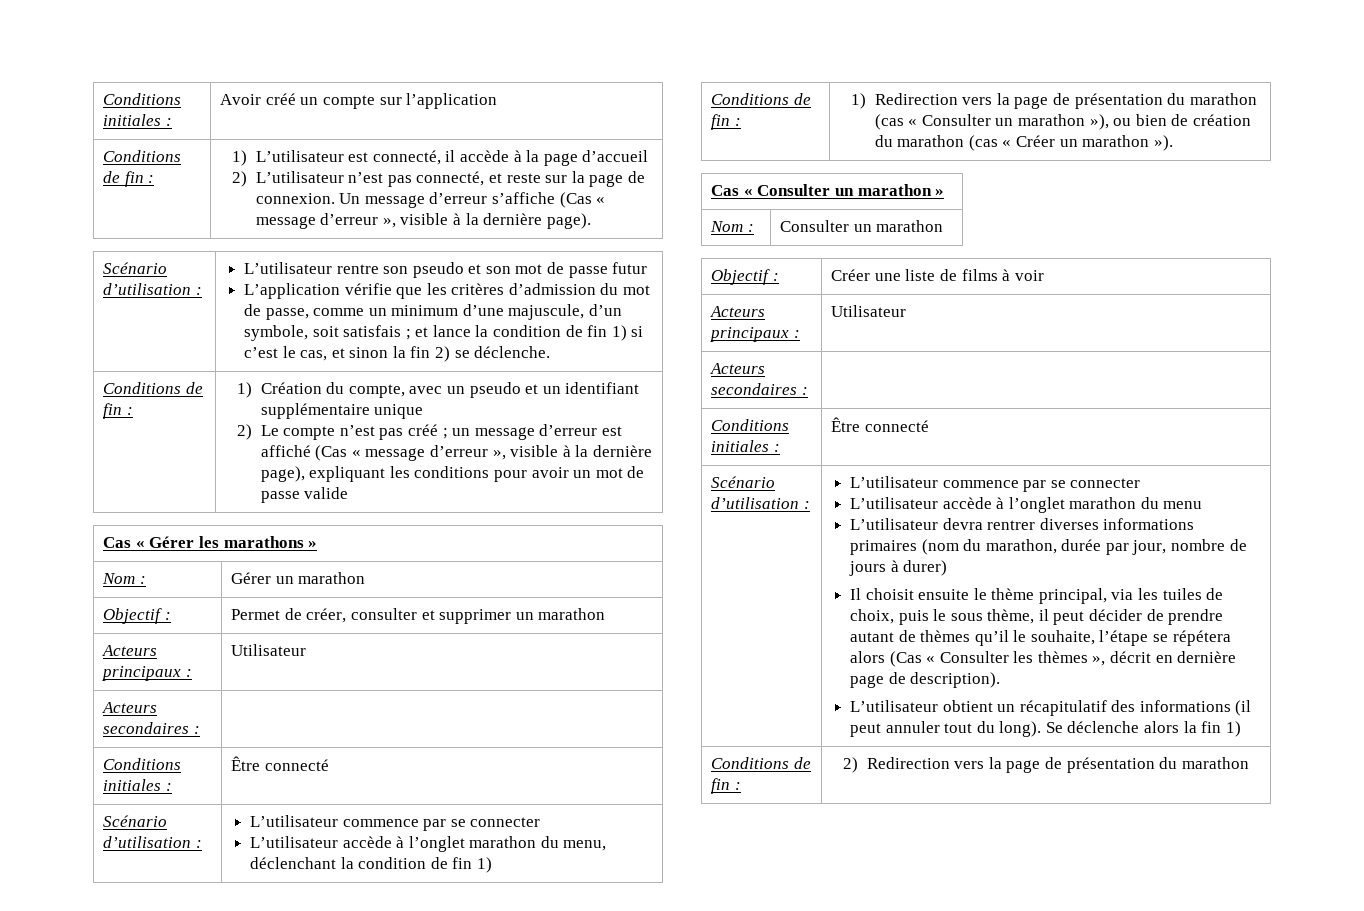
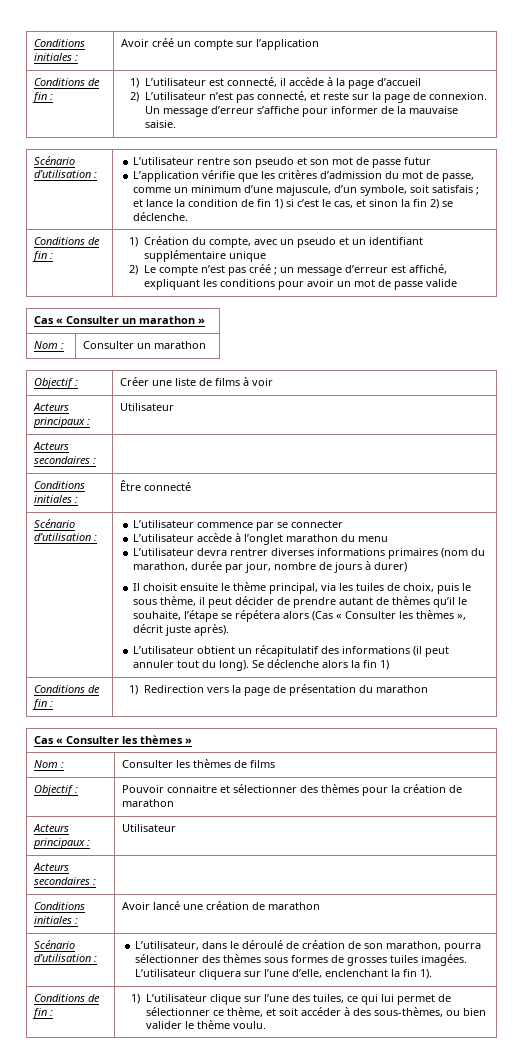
  Conditions de fin : | 1) L’utilisateur est connecté, il accède à la page d’accueil
- 2) L’utilisateur n’est pas connecté, et reste sur la page de connexion. Un message d’erreur s’affiche (Cas « message d’erreur », visible à la dernière page).
+ 2) L’utilisateur n’est pas connecté, et reste sur la page de connexion. Un message d’erreur s’affiche pour informer de la mauvaise saisie.
- 2) Le compte n’est pas créé ; un message d’erreur est affiché (Cas « message d’erreur », visible à la dernière page), expliquant les conditions pour avoir un mot de passe valide
+ 2) Le compte n’est pas créé ; un message d’erreur est affiché, expliquant les conditions pour avoir un mot de passe valide
- Cas « Gérer les marathons »
- Nom : | Gérer un marathon
- Objectif : | Permet de créer, consulter et supprimer un marathon
- Acteurs principaux : | Utilisateur
- Acteurs secondaires : |
- Conditions initiales : | Être connecté
- Scénario d’utilisation : | L’utilisateur commence par se connecter
- L’utilisateur accède à l’onglet marathon du menu, déclenchant la condition de fin 1)
- Conditions de fin : | 1) Redirection vers la page de présentation du marathon (cas « Consulter un marathon »), ou bien de création du marathon (cas « Créer un marathon »).
- Il choisit ensuite le thème principal, via les tuiles de choix, puis le sous thème, il peut décider de prendre autant de thèmes qu’il le souhaite, l’étape se répétera alors (Cas « Consulter les thèmes », décrit en dernière page de description).
+ Il choisit ensuite le thème principal, via les tuiles de choix, puis le sous thème, il peut décider de prendre autant de thèmes qu’il le souhaite, l’étape se répétera alors (Cas « Consulter les thèmes », décrit juste après).
- Conditions de fin : | 2) Redirection vers la page de présentation du marathon
+ Conditions de fin : | 1) Redirection vers la page de présentation du marathon
+ Cas « Consulter les thèmes »
+ Nom : | Consulter les thèmes de films
+ Objectif : | Pouvoir connaitre et sélectionner des thèmes pour la création de marathon
+ Acteurs principaux : | Utilisateur
+ Acteurs secondaires : |
+ Conditions initiales : | Avoir lancé une création de marathon
+ Scénario d’utilisation : | L’utilisateur, dans le déroulé de création de son marathon, pourra sélectionner des thèmes sous formes de grosses tuiles imagées. L’utilisateur cliquera sur l’une d’elle, enclenchant la fin 1).
+ Conditions de fin : | 1) L’utilisateur clique sur l’une des tuiles, ce qui lui permet de sélectionner ce thème, et soit accéder à des sous-thèmes, ou bien valider le thème voulu.

